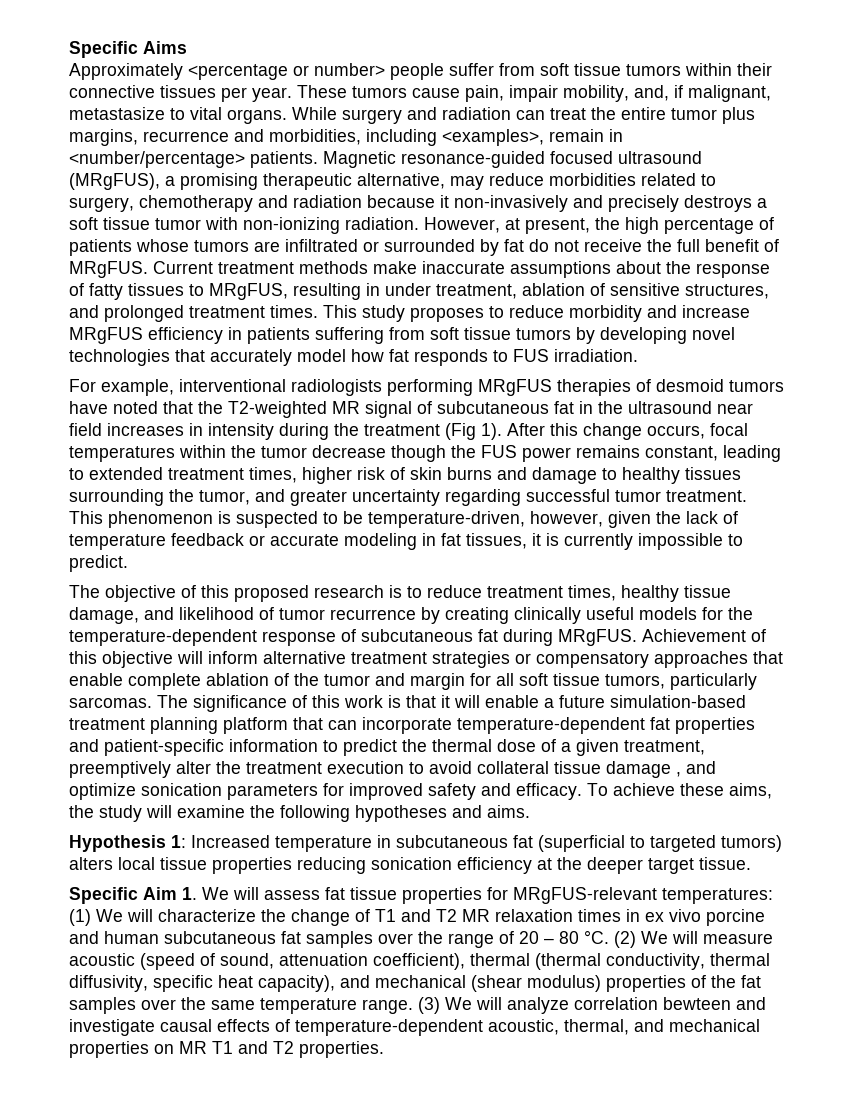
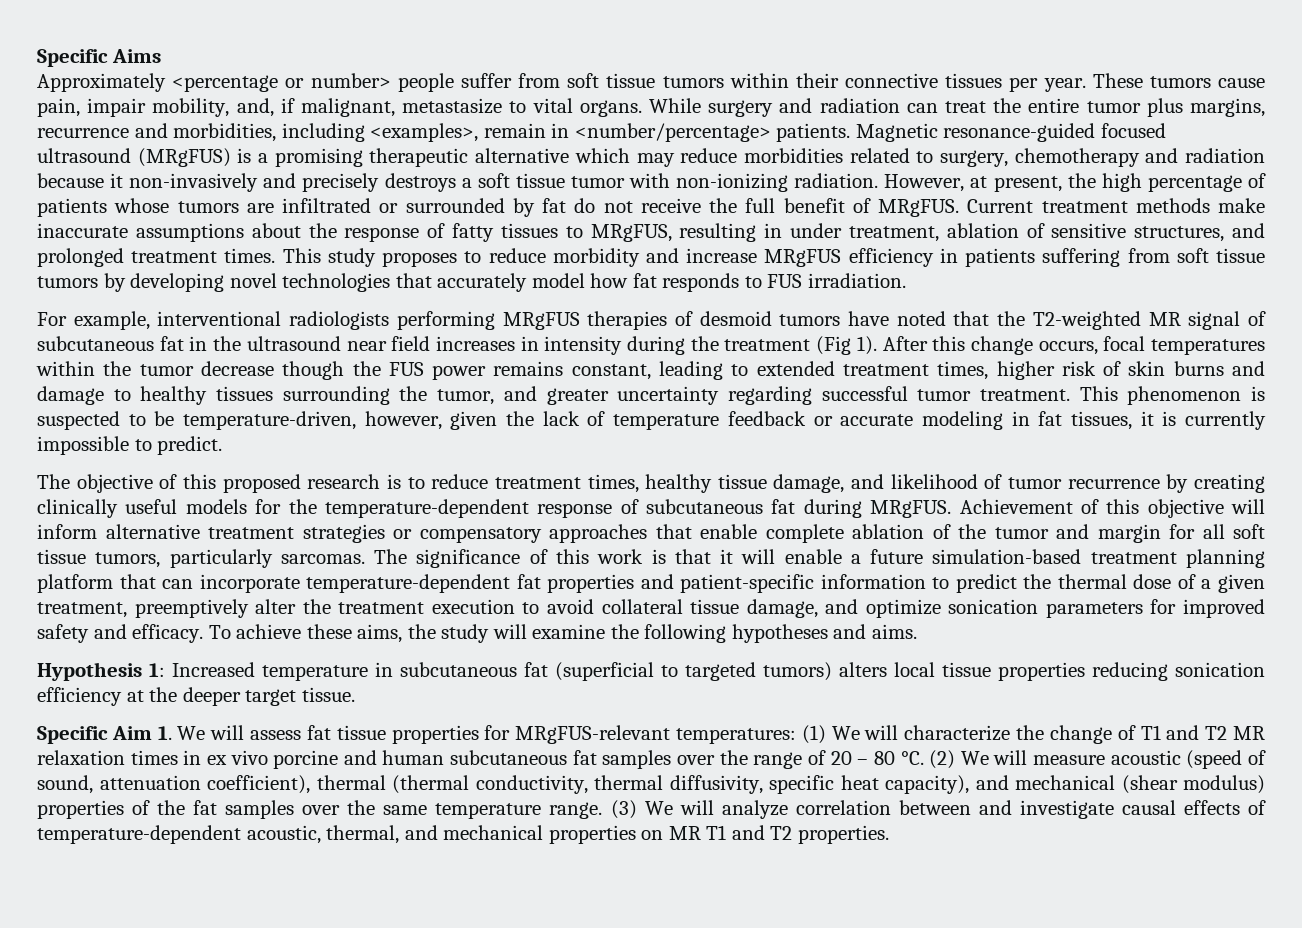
- Magnetic resonance-guided focused ultrasound (MRgFUS), a promising therapeutic alternative, may reduce morbidities related to surgery, chemotherapy and radiation because it non-invasively and precisely destroys a soft tissue tumor with non-ionizing radiation.
+ Magnetic resonance-guided focused ultrasound (MRgFUS) is a promising therapeutic alternative which may reduce morbidities related to surgery, chemotherapy and radiation because it non-invasively and precisely destroys a soft tissue tumor with non-ionizing radiation.
- The significance of this work is that it will enable a future simulation-based treatment planning platform that can incorporate temperature-dependent fat properties and patient-specific information to predict the thermal dose of a given treatment, preemptively alter the treatment execution to avoid collateral tissue damage , and optimize sonication parameters for improved safety and efficacy.
+ The significance of this work is that it will enable a future simulation-based treatment planning platform that can incorporate temperature-dependent fat properties and patient-specific information to predict the thermal dose of a given treatment, preemptively alter the treatment execution to avoid collateral tissue damage, and optimize sonication parameters for improved safety and efficacy.
- (3) We will analyze correlation bewteen and investigate causal effects of temperature-dependent acoustic, thermal, and mechanical properties on MR T1 and T2 properties.
+ (3) We will analyze correlation between and investigate causal effects of temperature-dependent acoustic, thermal, and mechanical properties on MR T1 and T2 properties.

